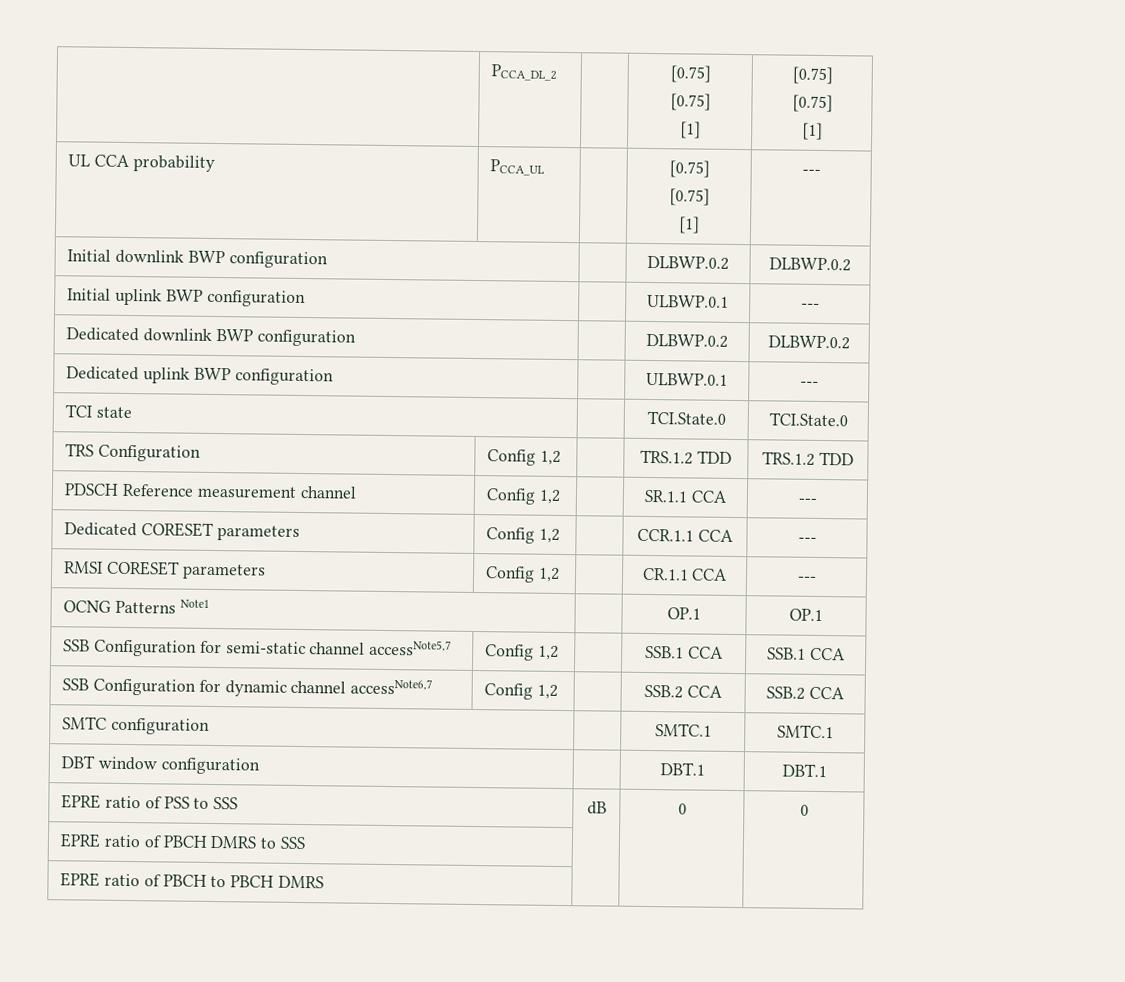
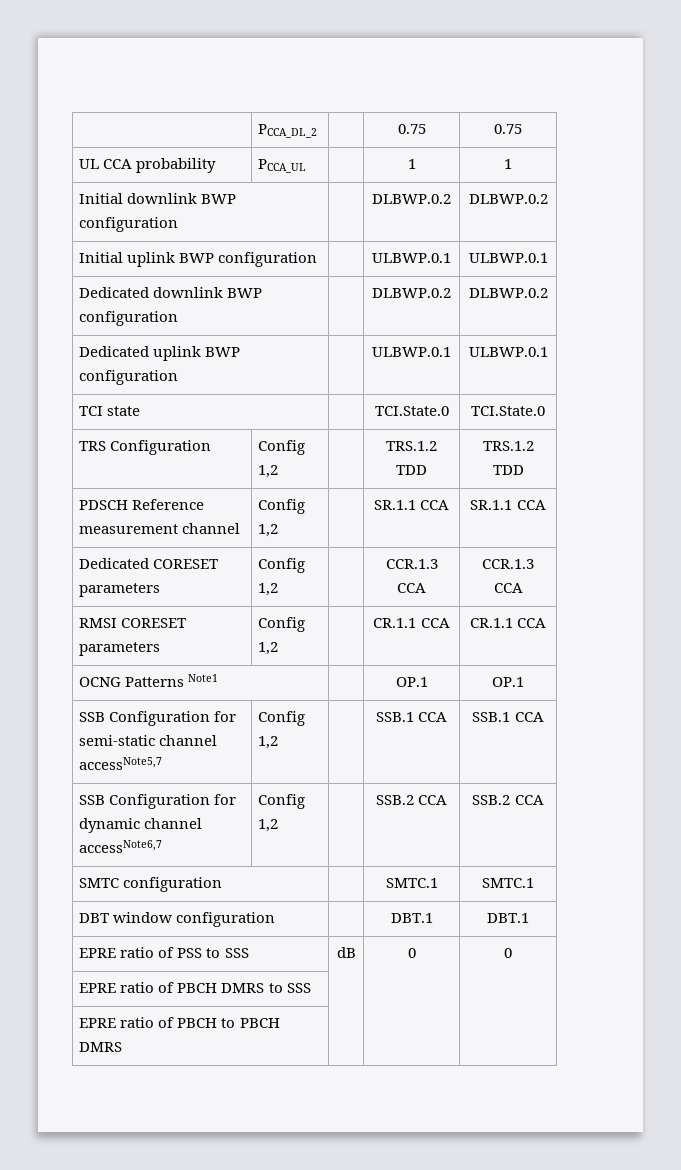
- | PCCA_DL_2 | | [0.75]
- [0.75]
- [1] | [0.75]
- [0.75]
- [1]
+ | PCCA_DL_2 | | 0.75 | 0.75
- UL CCA probability | PCCA_UL | | [0.75]
- [0.75]
- [1] | ---
+ UL CCA probability | PCCA_UL | | 1 | 1
- Initial uplink BWP configuration | | ULBWP.0.1 | ---
+ Initial uplink BWP configuration | | ULBWP.0.1 | ULBWP.0.1
- Dedicated uplink BWP configuration | | ULBWP.0.1 | ---
+ Dedicated uplink BWP configuration | | ULBWP.0.1 | ULBWP.0.1
- PDSCH Reference measurement channel | Config 1,2 | | SR.1.1 CCA | ---
+ PDSCH Reference measurement channel | Config 1,2 | | SR.1.1 CCA | SR.1.1 CCA
- Dedicated CORESET parameters | Config 1,2 | | CCR.1.1 CCA | ---
+ Dedicated CORESET parameters | Config 1,2 | | CCR.1.3 CCA | CCR.1.3 CCA
- RMSI CORESET parameters | Config 1,2 | | CR.1.1 CCA | ---
+ RMSI CORESET parameters | Config 1,2 | | CR.1.1 CCA | CR.1.1 CCA

